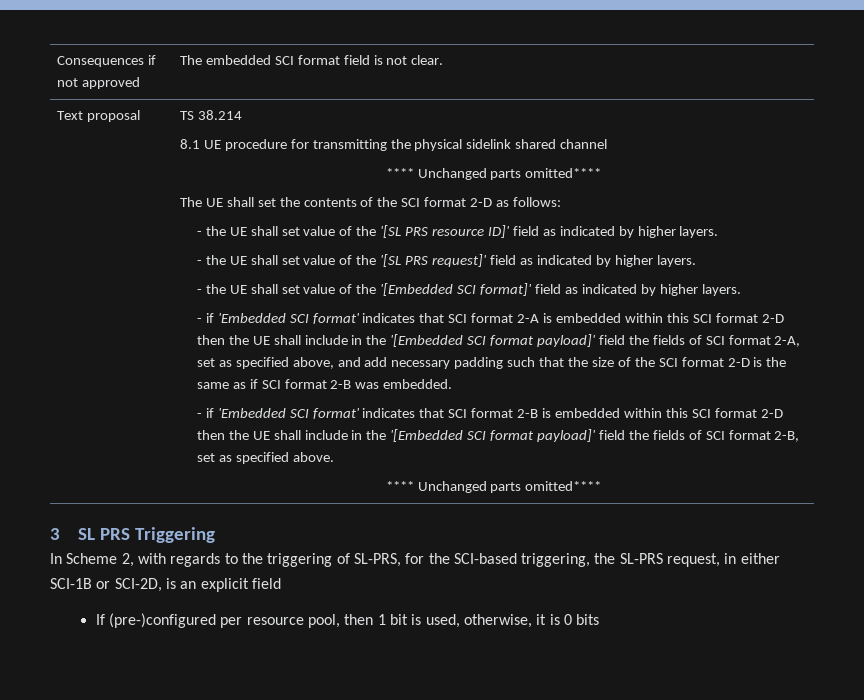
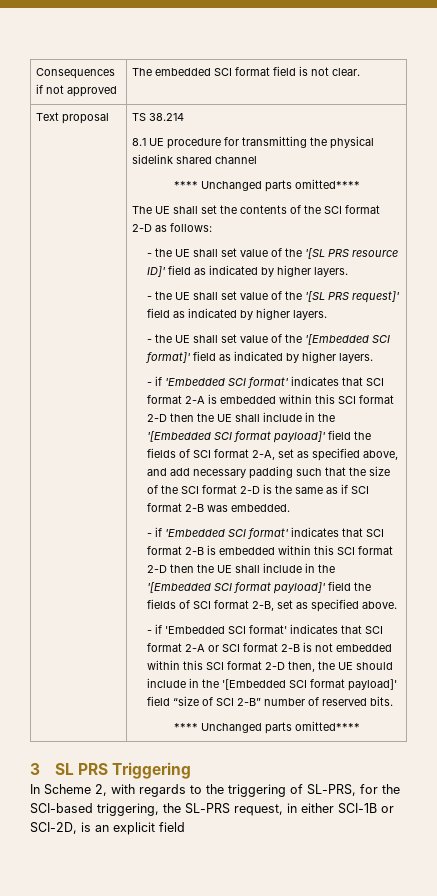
+ - if 'Embedded SCI format' indicates that SCI format 2-A or SCI format 2-B is not embedded within this SCI format 2-D then, the UE should include in the '[Embedded SCI format payload]' field “size of SCI 2-B” number of reserved bits.
- If (pre-)configured per resource pool, then 1 bit is used, otherwise, it is 0 bits

